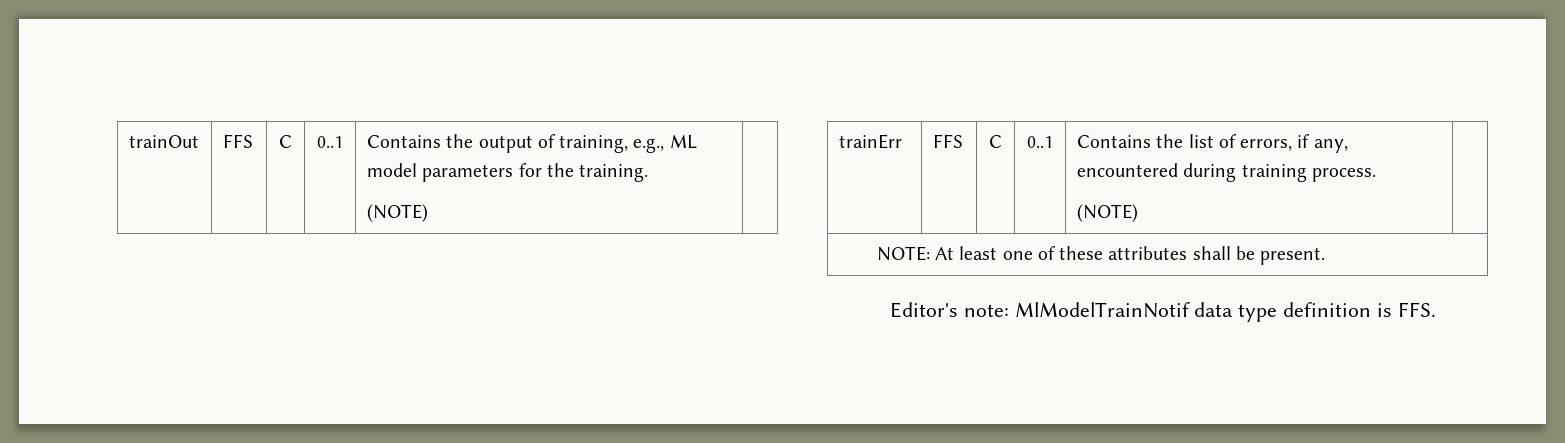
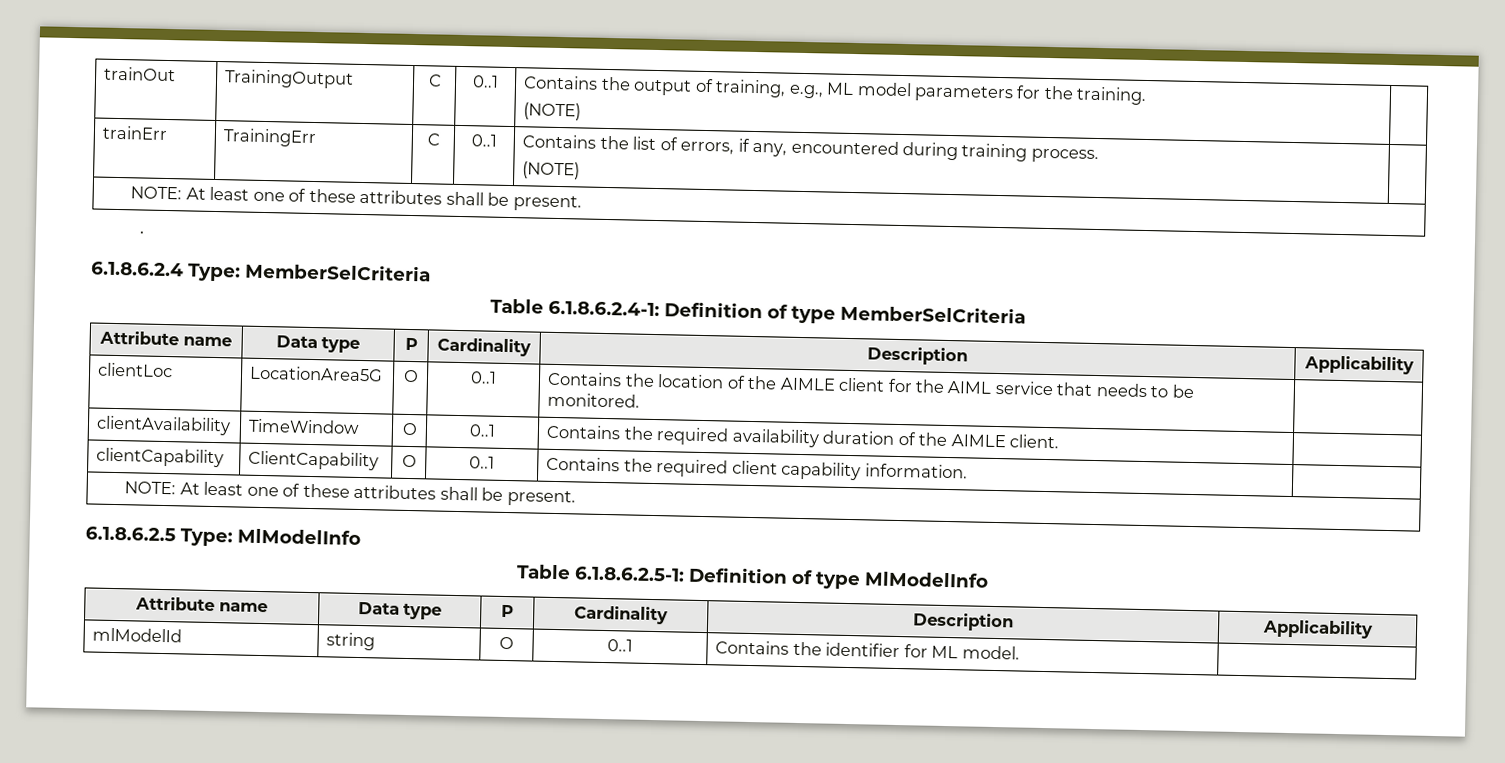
- trainOut | FFS | C | 0..1 | Contains the output of training, e.g., ML model parameters for the training.
+ trainOut | TrainingOutput | C | 0..1 | Contains the output of training, e.g., ML model parameters for the training.
- trainErr | FFS | C | 0..1 | Contains the list of errors, if any, encountered during training process.
+ trainErr | TrainingErr | C | 0..1 | Contains the list of errors, if any, encountered during training process.
- Editor's note: MlModelTrainNotif data type definition is FFS.
+ .
+ 6.1.8.6.2.4 Type: MemberSelCriteria
+ Table 6.1.8.6.2.4-1: Definition of type MemberSelCriteria
+ Attribute name | Data type | P | Cardinality | Description | Applicability
+ clientLoc | LocationArea5G | O | 0..1 | Contains the location of the AIMLE client for the AIML service that needs to be monitored. |
+ clientAvailability | TimeWindow | O | 0..1 | Contains the required availability duration of the AIMLE client. |
+ clientCapability | ClientCapability | O | 0..1 | Contains the required client capability information. |
+ NOTE: At least one of these attributes shall be present.
+ 6.1.8.6.2.5 Type: MlModelInfo
+ Table 6.1.8.6.2.5-1: Definition of type MlModelInfo
+ Attribute name | Data type | P | Cardinality | Description | Applicability
+ mlModelId | string | O | 0..1 | Contains the identifier for ML model. |

